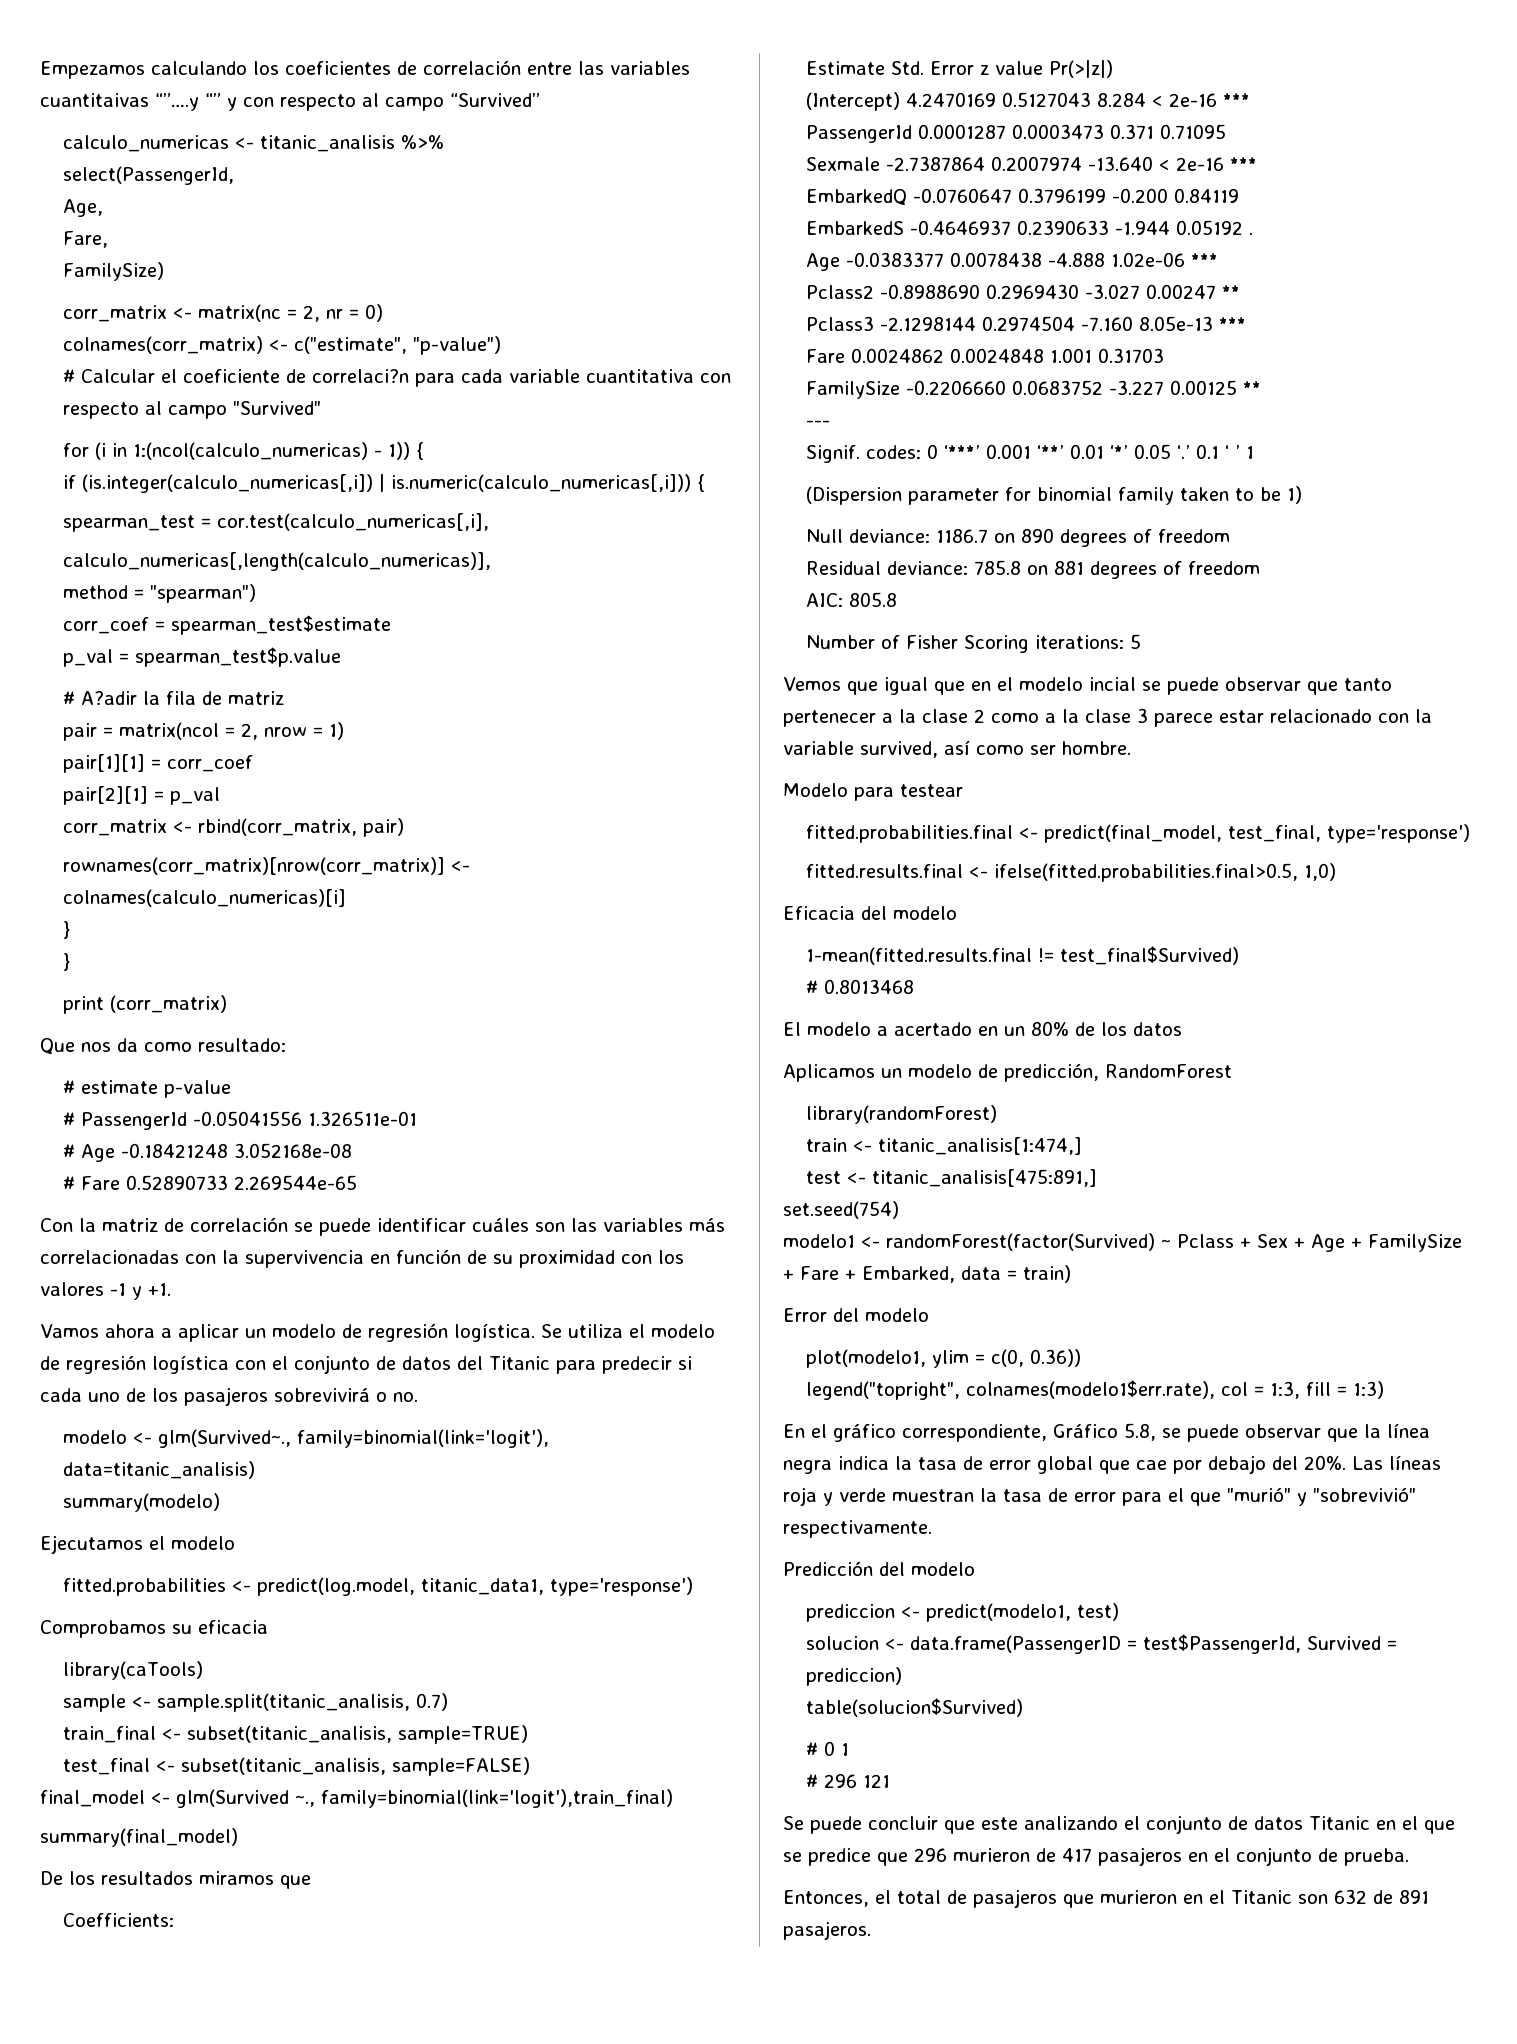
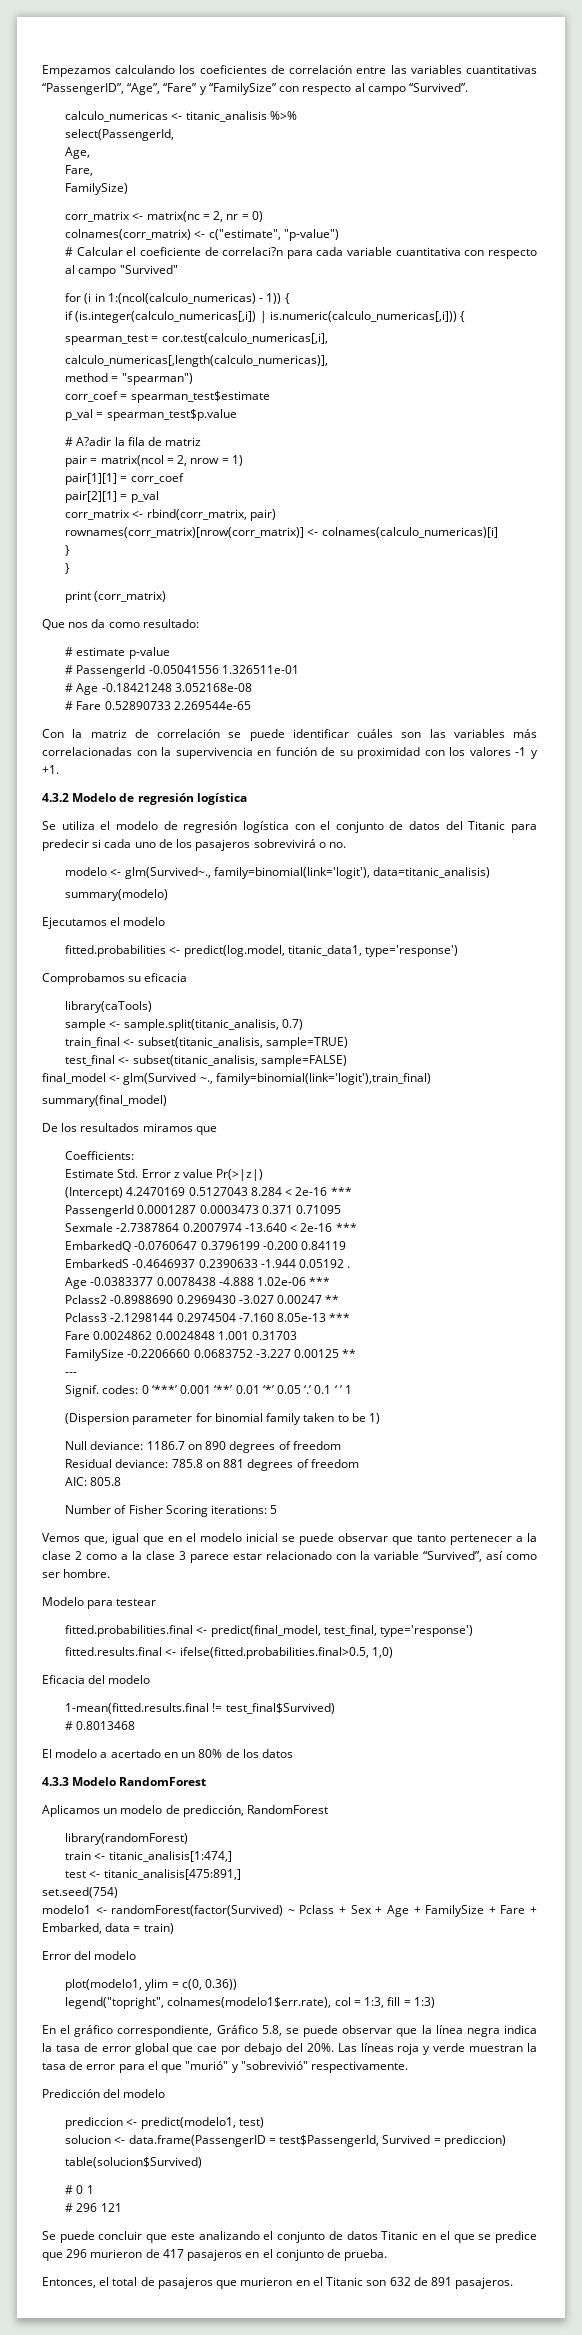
- Empezamos calculando los coeficientes de correlación entre las variables cuantitaivas “”….y “” y con respecto al campo “Survived”
+ Empezamos calculando los coeficientes de correlación entre las variables cuantitativas “PassengerID”, “Age”, “Fare” y “FamilySize” con respecto al campo “Survived”.
- Vamos ahora a aplicar un modelo de regresión logística. Se utiliza el modelo de regresión logística con el conjunto de datos del Titanic para predecir si cada uno de los pasajeros sobrevivirá o no.
+ 4.3.2 Modelo de regresión logística
+ Se utiliza el modelo de regresión logística con el conjunto de datos del Titanic para predecir si cada uno de los pasajeros sobrevivirá o no.
- Vemos que igual que en el modelo incial se puede observar que tanto pertenecer a la clase 2 como a la clase 3 parece estar relacionado con la variable survived, así como ser hombre.
+ Vemos que, igual que en el modelo inicial se puede observar que tanto pertenecer a la clase 2 como a la clase 3 parece estar relacionado con la variable “Survived”, así como ser hombre.
+ 4.3.3 Modelo RandomForest

